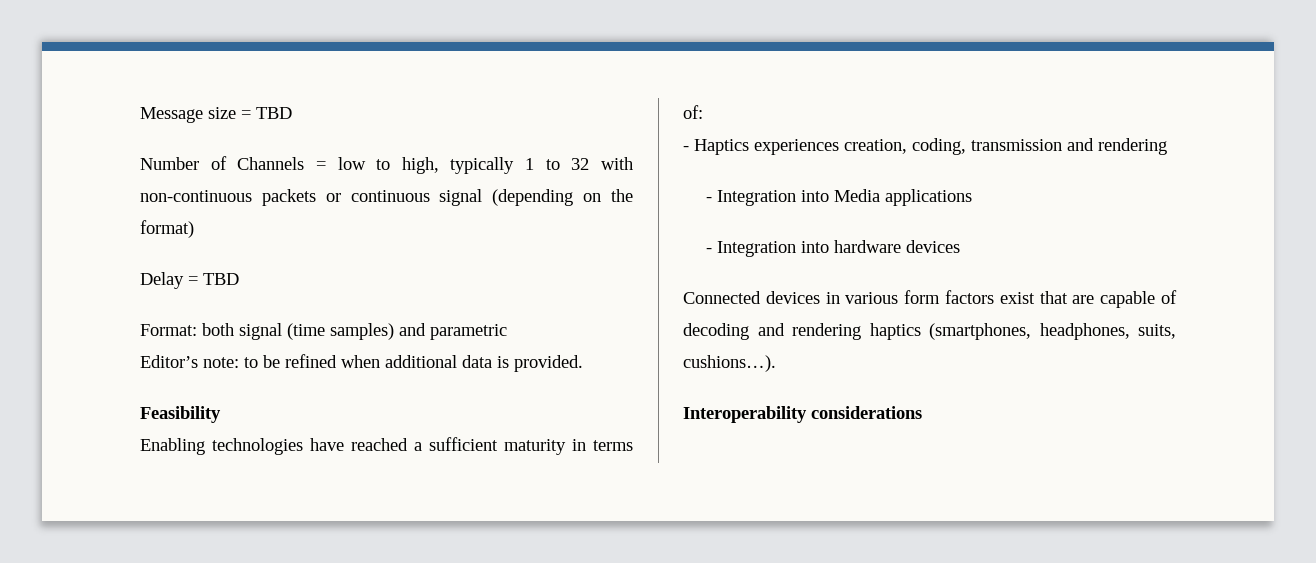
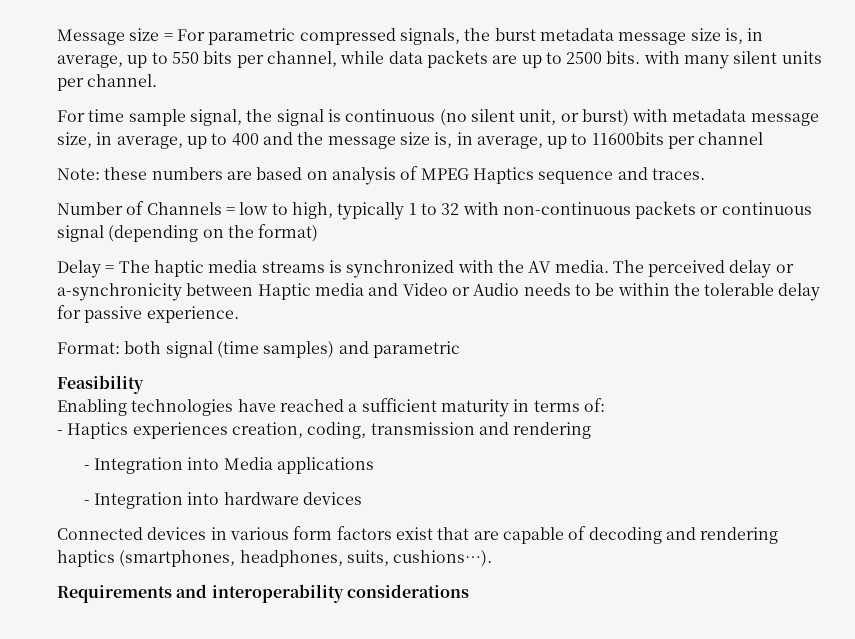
- Message size = TBD
+ Message size = For parametric compressed signals, the burst metadata message size is, in average, up to 550 bits per channel, while data packets are up to 2500 bits. with many silent units per channel.
+ For time sample signal, the signal is continuous (no silent unit, or burst) with metadata message size, in average, up to 400 and the message size is, in average, up to 11600bits per channel
+ Note: these numbers are based on analysis of MPEG Haptics sequence and traces.
- Delay = TBD
+ Delay = The haptic media streams is synchronized with the AV media. The perceived delay or a-synchronicity between Haptic media and Video or Audio needs to be within the tolerable delay for passive experience.
- Editor’s note: to be refined when additional data is provided.
- Interoperability considerations
+ Requirements and interoperability considerations

